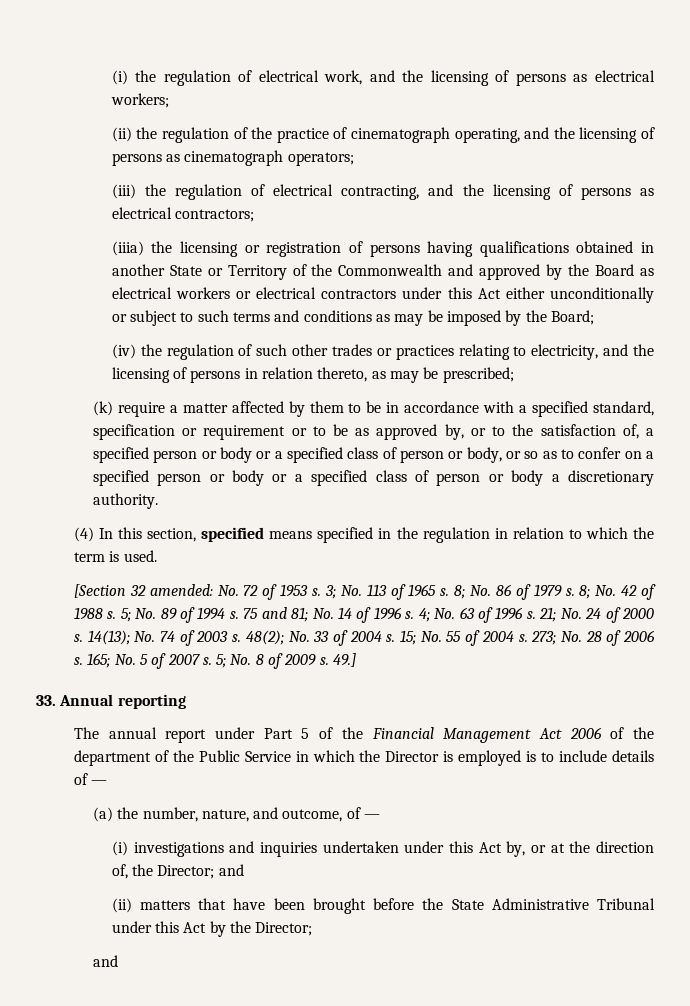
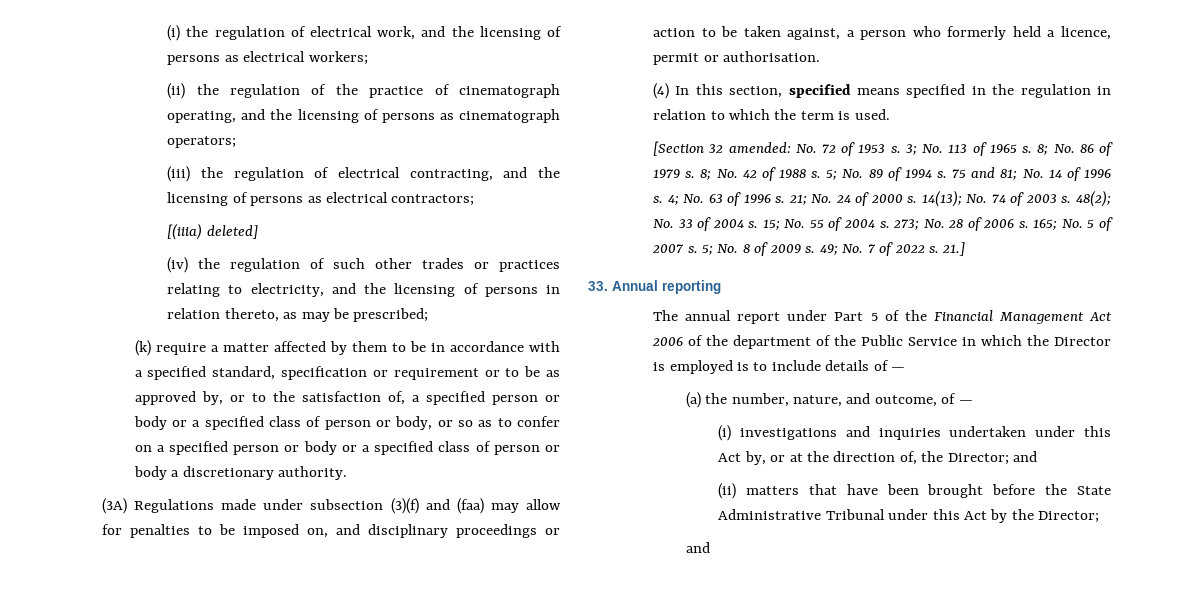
- (iiia) the licensing or registration of persons having qualifications obtained in another State or Territory of the Commonwealth and approved by the Board as electrical workers or electrical contractors under this Act either unconditionally or subject to such terms and conditions as may be imposed by the Board;
+ [(iiia) deleted]
+ (3A) Regulations made under subsection (3)(f) and (faa) may allow for penalties to be imposed on, and disciplinary proceedings or action to be taken against, a person who formerly held a licence, permit or authorisation.
- 49.]
+ 49; No. 7 of 2022 s. 21.]

